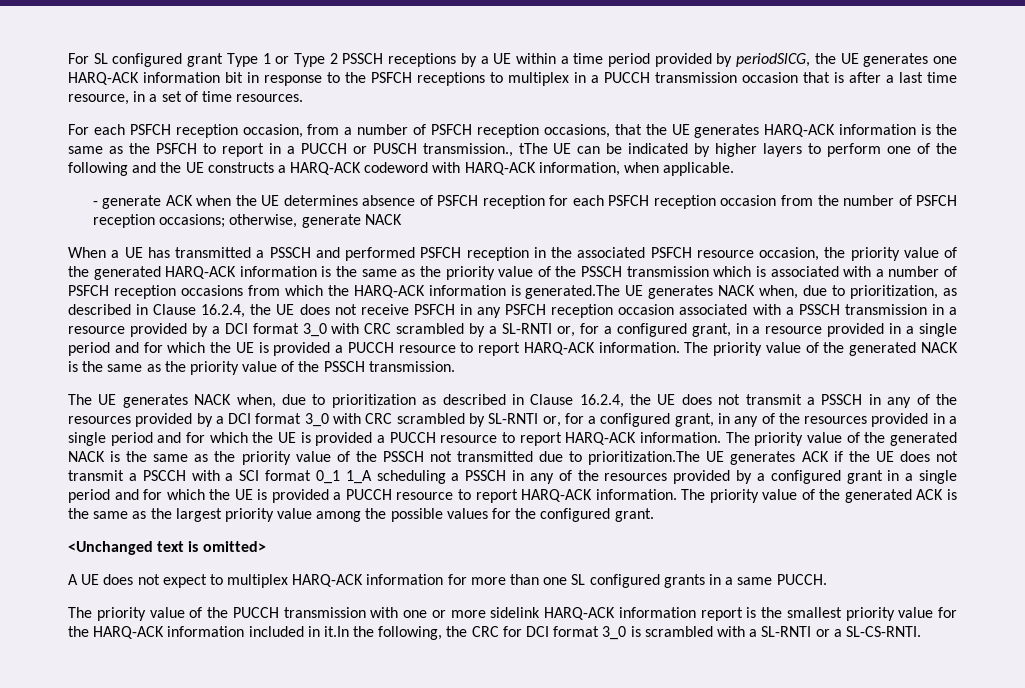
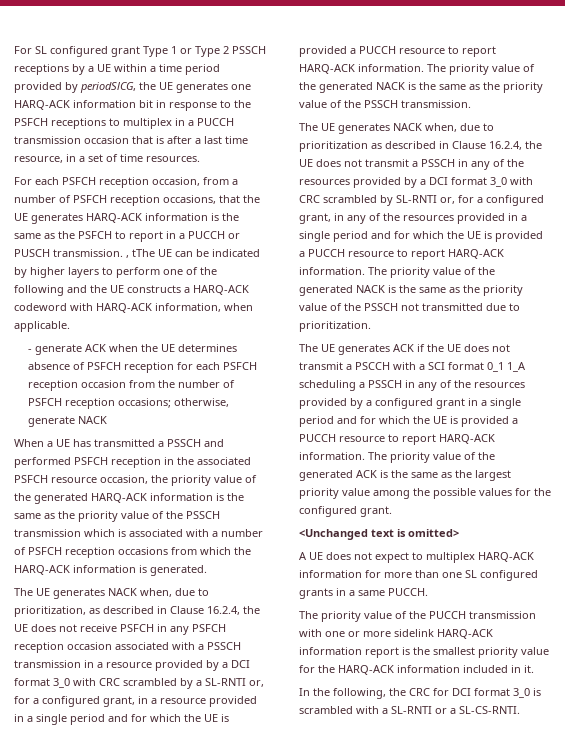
- For each PSFCH reception occasion, from a number of PSFCH reception occasions, that the UE generates HARQ-ACK information is the same as the PSFCH to report in a PUCCH or PUSCH transmission., tThe UE can be indicated by higher layers to perform one of the following and the UE constructs a HARQ-ACK codeword with HARQ-ACK information, when applicable.
+ For each PSFCH reception occasion, from a number of PSFCH reception occasions, that the UE generates HARQ-ACK information is the same as the PSFCH to report in a PUCCH or PUSCH transmission. , tThe UE can be indicated by higher layers to perform one of the following and the UE constructs a HARQ-ACK codeword with HARQ-ACK information, when applicable.
- When a UE has transmitted a PSSCH and performed PSFCH reception in the associated PSFCH resource occasion, the priority value of the generated HARQ-ACK information is the same as the priority value of the PSSCH transmission which is associated with a number of PSFCH reception occasions from which the HARQ-ACK information is generated.The UE generates NACK when, due to prioritization, as described in Clause 16.2.4, the UE does not receive PSFCH in any PSFCH reception occasion associated with a PSSCH transmission in a resource provided by a DCI format 3_0 with CRC scrambled by a SL-RNTI or, for a configured grant, in a resource provided in a single period and for which the UE is provided a PUCCH resource to report HARQ-ACK information.
+ When a UE has transmitted a PSSCH and performed PSFCH reception in the associated PSFCH resource occasion, the priority value of the generated HARQ-ACK information is the same as the priority value of the PSSCH transmission which is associated with a number of PSFCH reception occasions from which the HARQ-ACK information is generated.
+ The UE generates NACK when, due to prioritization, as described in Clause 16.2.4, the UE does not receive PSFCH in any PSFCH reception occasion associated with a PSSCH transmission in a resource provided by a DCI format 3_0 with CRC scrambled by a SL-RNTI or, for a configured grant, in a resource provided in a single period and for which the UE is provided a PUCCH resource to report HARQ-ACK information.
- The priority value of the generated NACK is the same as the priority value of the PSSCH not transmitted due to prioritization.The UE generates ACK if the UE does not transmit a PSCCH with a SCI format 0_1 1_A scheduling a PSSCH in any of the resources provided by a configured grant in a single period and for which the UE is provided a PUCCH resource to report HARQ-ACK information.
+ The priority value of the generated NACK is the same as the priority value of the PSSCH not transmitted due to prioritization.
+ The UE generates ACK if the UE does not transmit a PSCCH with a SCI format 0_1 1_A scheduling a PSSCH in any of the resources provided by a configured grant in a single period and for which the UE is provided a PUCCH resource to report HARQ-ACK information.
- The priority value of the PUCCH transmission with one or more sidelink HARQ-ACK information report is the smallest priority value for the HARQ-ACK information included in it.In the following, the CRC for DCI format 3_0 is scrambled with a SL-RNTI or a SL-CS-RNTI.
+ The priority value of the PUCCH transmission with one or more sidelink HARQ-ACK information report is the smallest priority value for the HARQ-ACK information included in it.
+ In the following, the CRC for DCI format 3_0 is scrambled with a SL-RNTI or a SL-CS-RNTI.

